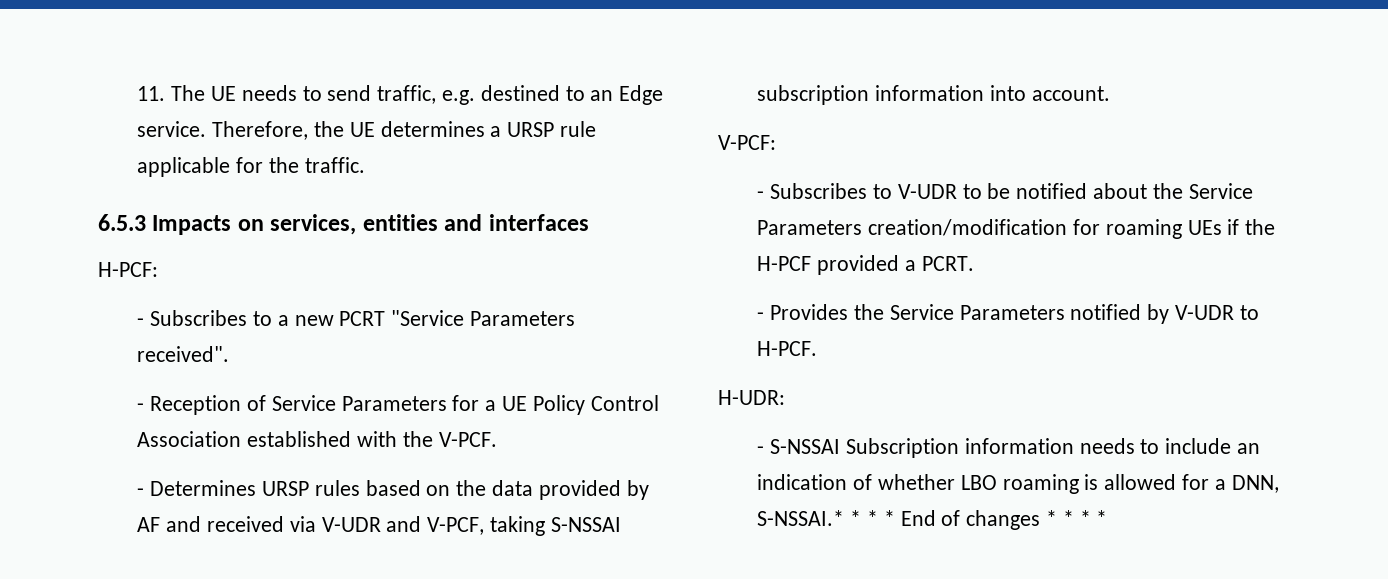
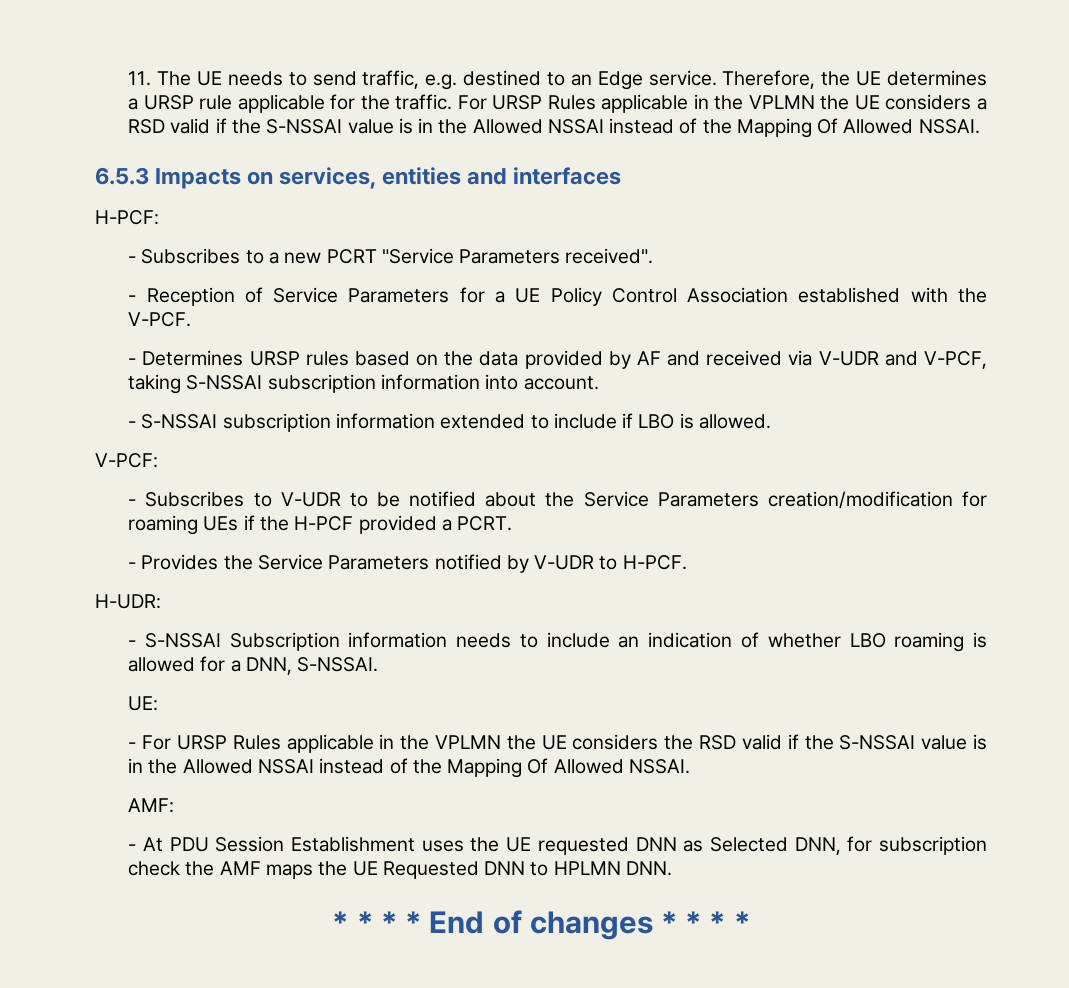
+ For URSP Rules applicable in the VPLMN the UE considers a RSD valid if the S-NSSAI value is in the Allowed NSSAI instead of the Mapping Of Allowed NSSAI.
+ - S-NSSAI subscription information extended to include if LBO is allowed.
- - S-NSSAI Subscription information needs to include an indication of whether LBO roaming is allowed for a DNN, S-NSSAI.* * * * End of changes * * * *
+ - S-NSSAI Subscription information needs to include an indication of whether LBO roaming is allowed for a DNN, S-NSSAI.
+ UE:
+ - For URSP Rules applicable in the VPLMN the UE considers the RSD valid if the S-NSSAI value is in the Allowed NSSAI instead of the Mapping Of Allowed NSSAI.
+ AMF:
+ - At PDU Session Establishment uses the UE requested DNN as Selected DNN, for subscription check the AMF maps the UE Requested DNN to HPLMN DNN.
+ * * * * End of changes * * * *

